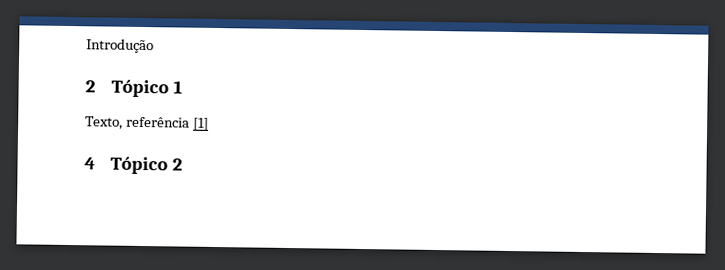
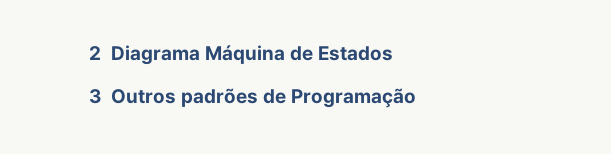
- Introdução
- 2 Tópico 1
- Texto, referência [1]
- 4 Tópico 2
+ 2 Diagrama Máquina de Estados
+ 3 Outros padrões de Programação

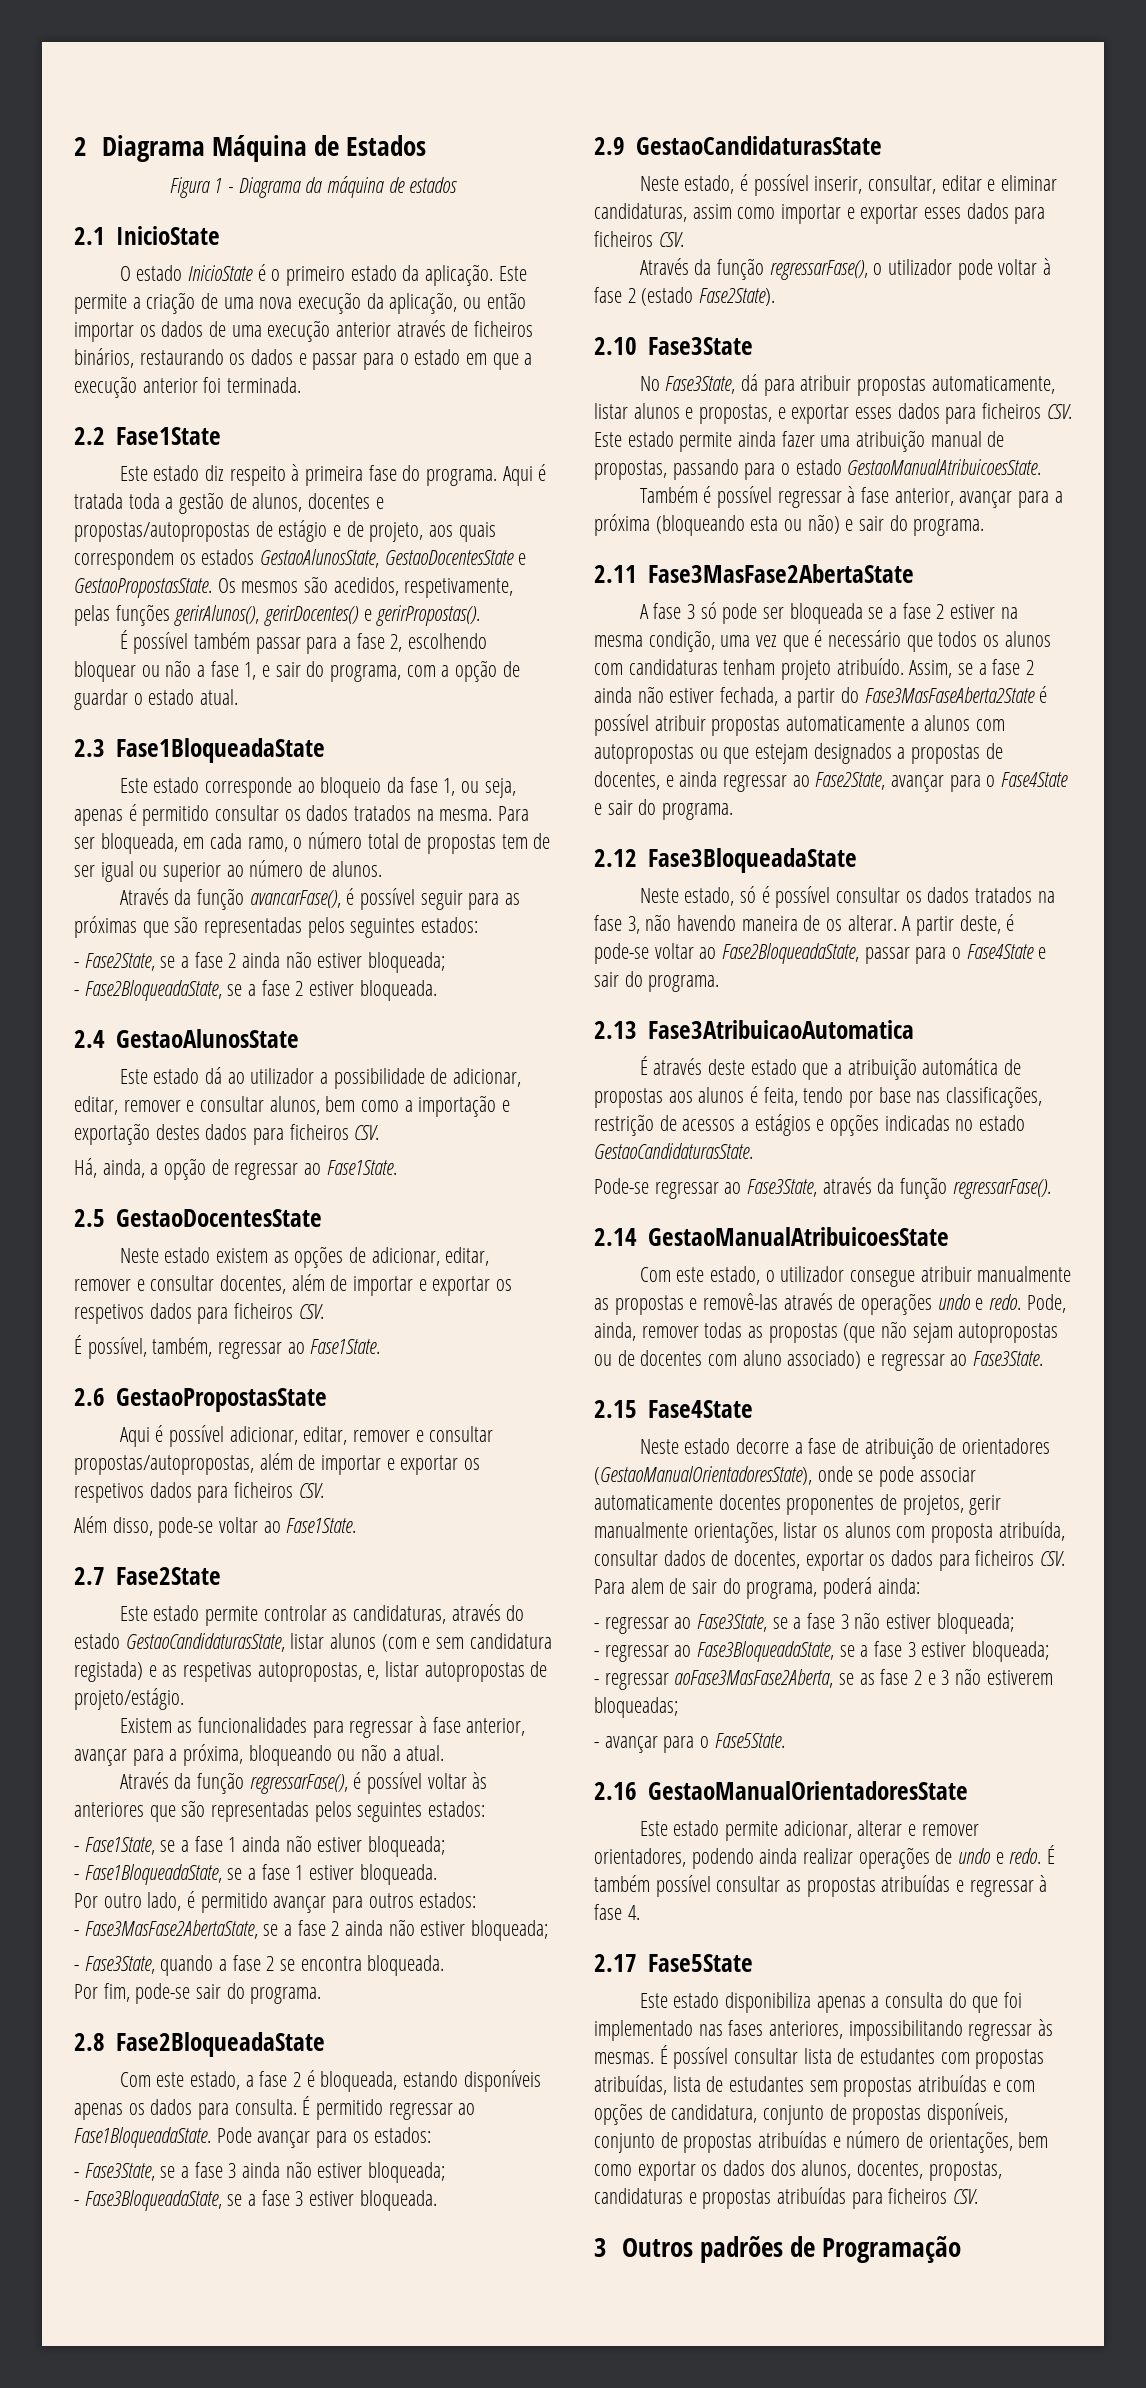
+ Figura 1 - Diagrama da máquina de estados
+ 2.1 InicioState
+ O estado InicioState é o primeiro estado da aplicação. Este permite a criação de uma nova execução da aplicação, ou então importar os dados de uma execução anterior através de ficheiros binários, restaurando os dados e passar para o estado em que a execução anterior foi terminada.
+ 2.2 Fase1State
+ Este estado diz respeito à primeira fase do programa. Aqui é tratada toda a gestão de alunos, docentes e propostas/autopropostas de estágio e de projeto, aos quais correspondem os estados GestaoAlunosState, GestaoDocentesState e GestaoPropostasState. Os mesmos são acedidos, respetivamente, pelas funções gerirAlunos(), gerirDocentes() e gerirPropostas().
+ É possível também passar para a fase 2, escolhendo bloquear ou não a fase 1, e sair do programa, com a opção de guardar o estado atual.
+ 2.3 Fase1BloqueadaState
+ Este estado corresponde ao bloqueio da fase 1, ou seja, apenas é permitido consultar os dados tratados na mesma. Para ser bloqueada, em cada ramo, o número total de propostas tem de ser igual ou superior ao número de alunos.
+ Através da função avancarFase(), é possível seguir para as próximas que são representadas pelos seguintes estados:
+ - Fase2State, se a fase 2 ainda não estiver bloqueada;
+ - Fase2BloqueadaState, se a fase 2 estiver bloqueada.
+ 2.4 GestaoAlunosState
+ Este estado dá ao utilizador a possibilidade de adicionar, editar, remover e consultar alunos, bem como a importação e exportação destes dados para ficheiros CSV.
+ Há, ainda, a opção de regressar ao Fase1State.
+ 2.5 GestaoDocentesState
+ Neste estado existem as opções de adicionar, editar, remover e consultar docentes, além de importar e exportar os respetivos dados para ficheiros CSV.
+ É possível, também, regressar ao Fase1State.
+ 2.6 GestaoPropostasState
+ Aqui é possível adicionar, editar, remover e consultar propostas/autopropostas, além de importar e exportar os respetivos dados para ficheiros CSV.
+ Além disso, pode-se voltar ao Fase1State.
+ 2.7 Fase2State
+ Este estado permite controlar as candidaturas, através do estado GestaoCandidaturasState, listar alunos (com e sem candidatura registada) e as respetivas autopropostas, e, listar autopropostas de projeto/estágio.
+ Existem as funcionalidades para regressar à fase anterior, avançar para a próxima, bloqueando ou não a atual.
+ Através da função regressarFase(), é possível voltar às anteriores que são representadas pelos seguintes estados:
+ - Fase1State, se a fase 1 ainda não estiver bloqueada;
+ - Fase1BloqueadaState, se a fase 1 estiver bloqueada.
+ Por outro lado, é permitido avançar para outros estados:
+ - Fase3MasFase2AbertaState, se a fase 2 ainda não estiver bloqueada;
+ - Fase3State, quando a fase 2 se encontra bloqueada.
+ Por fim, pode-se sair do programa.
+ 2.8 Fase2BloqueadaState
+ Com este estado, a fase 2 é bloqueada, estando disponíveis apenas os dados para consulta. É permitido regressar ao Fase1BloqueadaState. Pode avançar para os estados:
+ - Fase3State, se a fase 3 ainda não estiver bloqueada;
+ - Fase3BloqueadaState, se a fase 3 estiver bloqueada.
+ 2.9 GestaoCandidaturasState
+ Neste estado, é possível inserir, consultar, editar e eliminar candidaturas, assim como importar e exportar esses dados para ficheiros CSV.
+ Através da função regressarFase(), o utilizador pode voltar à fase 2 (estado Fase2State).
+ 2.10 Fase3State
+ No Fase3State, dá para atribuir propostas automaticamente, listar alunos e propostas, e exportar esses dados para ficheiros CSV. Este estado permite ainda fazer uma atribuição manual de propostas, passando para o estado GestaoManualAtribuicoesState.
+ Também é possível regressar à fase anterior, avançar para a próxima (bloqueando esta ou não) e sair do programa.
+ 2.11 Fase3MasFase2AbertaState
+ A fase 3 só pode ser bloqueada se a fase 2 estiver na mesma condição, uma vez que é necessário que todos os alunos com candidaturas tenham projeto atribuído. Assim, se a fase 2 ainda não estiver fechada, a partir do Fase3MasFaseAberta2State é possível atribuir propostas automaticamente a alunos com autopropostas ou que estejam designados a propostas de docentes, e ainda regressar ao Fase2State, avançar para o Fase4State e sair do programa.
+ 2.12 Fase3BloqueadaState
+ Neste estado, só é possível consultar os dados tratados na fase 3, não havendo maneira de os alterar. A partir deste, é pode-se voltar ao Fase2BloqueadaState, passar para o Fase4State e sair do programa.
+ 2.13 Fase3AtribuicaoAutomatica
+ É através deste estado que a atribuição automática de propostas aos alunos é feita, tendo por base nas classificações, restrição de acessos a estágios e opções indicadas no estado GestaoCandidaturasState.
+ Pode-se regressar ao Fase3State, através da função regressarFase().
+ 2.14 GestaoManualAtribuicoesState
+ Com este estado, o utilizador consegue atribuir manualmente as propostas e removê-las através de operações undo e redo. Pode, ainda, remover todas as propostas (que não sejam autopropostas ou de docentes com aluno associado) e regressar ao Fase3State.
+ 2.15 Fase4State
+ Neste estado decorre a fase de atribuição de orientadores (GestaoManualOrientadoresState), onde se pode associar automaticamente docentes proponentes de projetos, gerir manualmente orientações, listar os alunos com proposta atribuída, consultar dados de docentes, exportar os dados para ficheiros CSV. Para alem de sair do programa, poderá ainda:
+ - regressar ao Fase3State, se a fase 3 não estiver bloqueada;
+ - regressar ao Fase3BloqueadaState, se a fase 3 estiver bloqueada;
+ - regressar aoFase3MasFase2Aberta, se as fase 2 e 3 não estiverem bloqueadas;
+ - avançar para o Fase5State.
+ 2.16 GestaoManualOrientadoresState
+ Este estado permite adicionar, alterar e remover orientadores, podendo ainda realizar operações de undo e redo. É também possível consultar as propostas atribuídas e regressar à fase 4.
+ 2.17 Fase5State
+ Este estado disponibiliza apenas a consulta do que foi implementado nas fases anteriores, impossibilitando regressar às mesmas. É possível consultar lista de estudantes com propostas atribuídas, lista de estudantes sem propostas atribuídas e com opções de candidatura, conjunto de propostas disponíveis, conjunto de propostas atribuídas e número de orientações, bem como exportar os dados dos alunos, docentes, propostas, candidaturas e propostas atribuídas para ficheiros CSV.

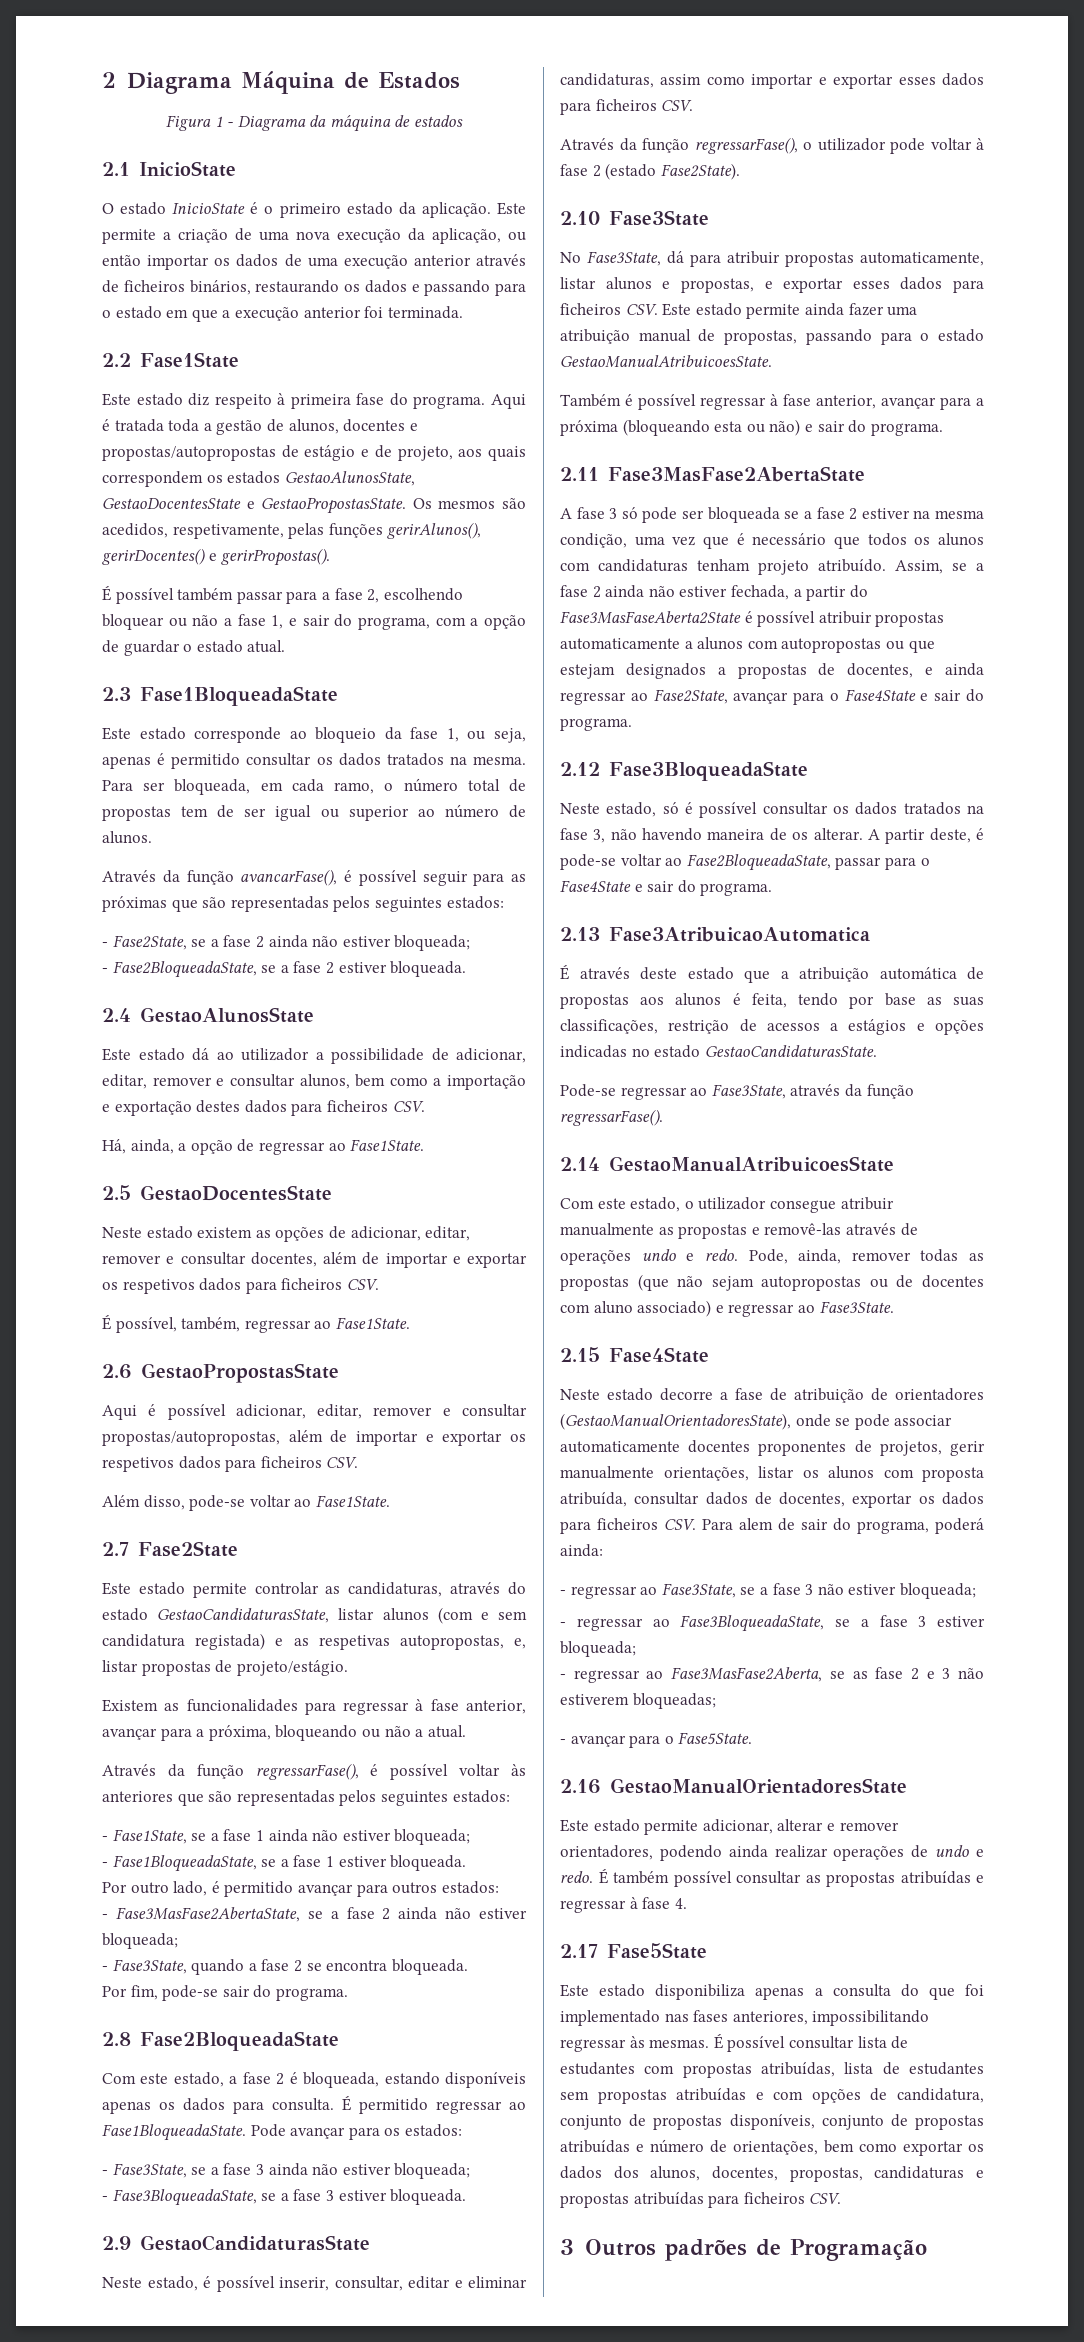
- Este permite a criação de uma nova execução da aplicação, ou então importar os dados de uma execução anterior através de ficheiros binários, restaurando os dados e passar para o estado em que a execução anterior foi terminada.
+ Este permite a criação de uma nova execução da aplicação, ou então importar os dados de uma execução anterior através de ficheiros binários, restaurando os dados e passando para o estado em que a execução anterior foi terminada.
- Este estado permite controlar as candidaturas, através do estado GestaoCandidaturasState, listar alunos (com e sem candidatura registada) e as respetivas autopropostas, e, listar autopropostas de projeto/estágio.
+ Este estado permite controlar as candidaturas, através do estado GestaoCandidaturasState, listar alunos (com e sem candidatura registada) e as respetivas autopropostas, e, listar propostas de projeto/estágio.
- É através deste estado que a atribuição automática de propostas aos alunos é feita, tendo por base nas classificações, restrição de acessos a estágios e opções indicadas no estado GestaoCandidaturasState.
+ É através deste estado que a atribuição automática de propostas aos alunos é feita, tendo por base as suas classificações, restrição de acessos a estágios e opções indicadas no estado GestaoCandidaturasState.
- - regressar aoFase3MasFase2Aberta, se as fase 2 e 3 não estiverem bloqueadas;
+ - regressar ao Fase3MasFase2Aberta, se as fase 2 e 3 não estiverem bloqueadas;

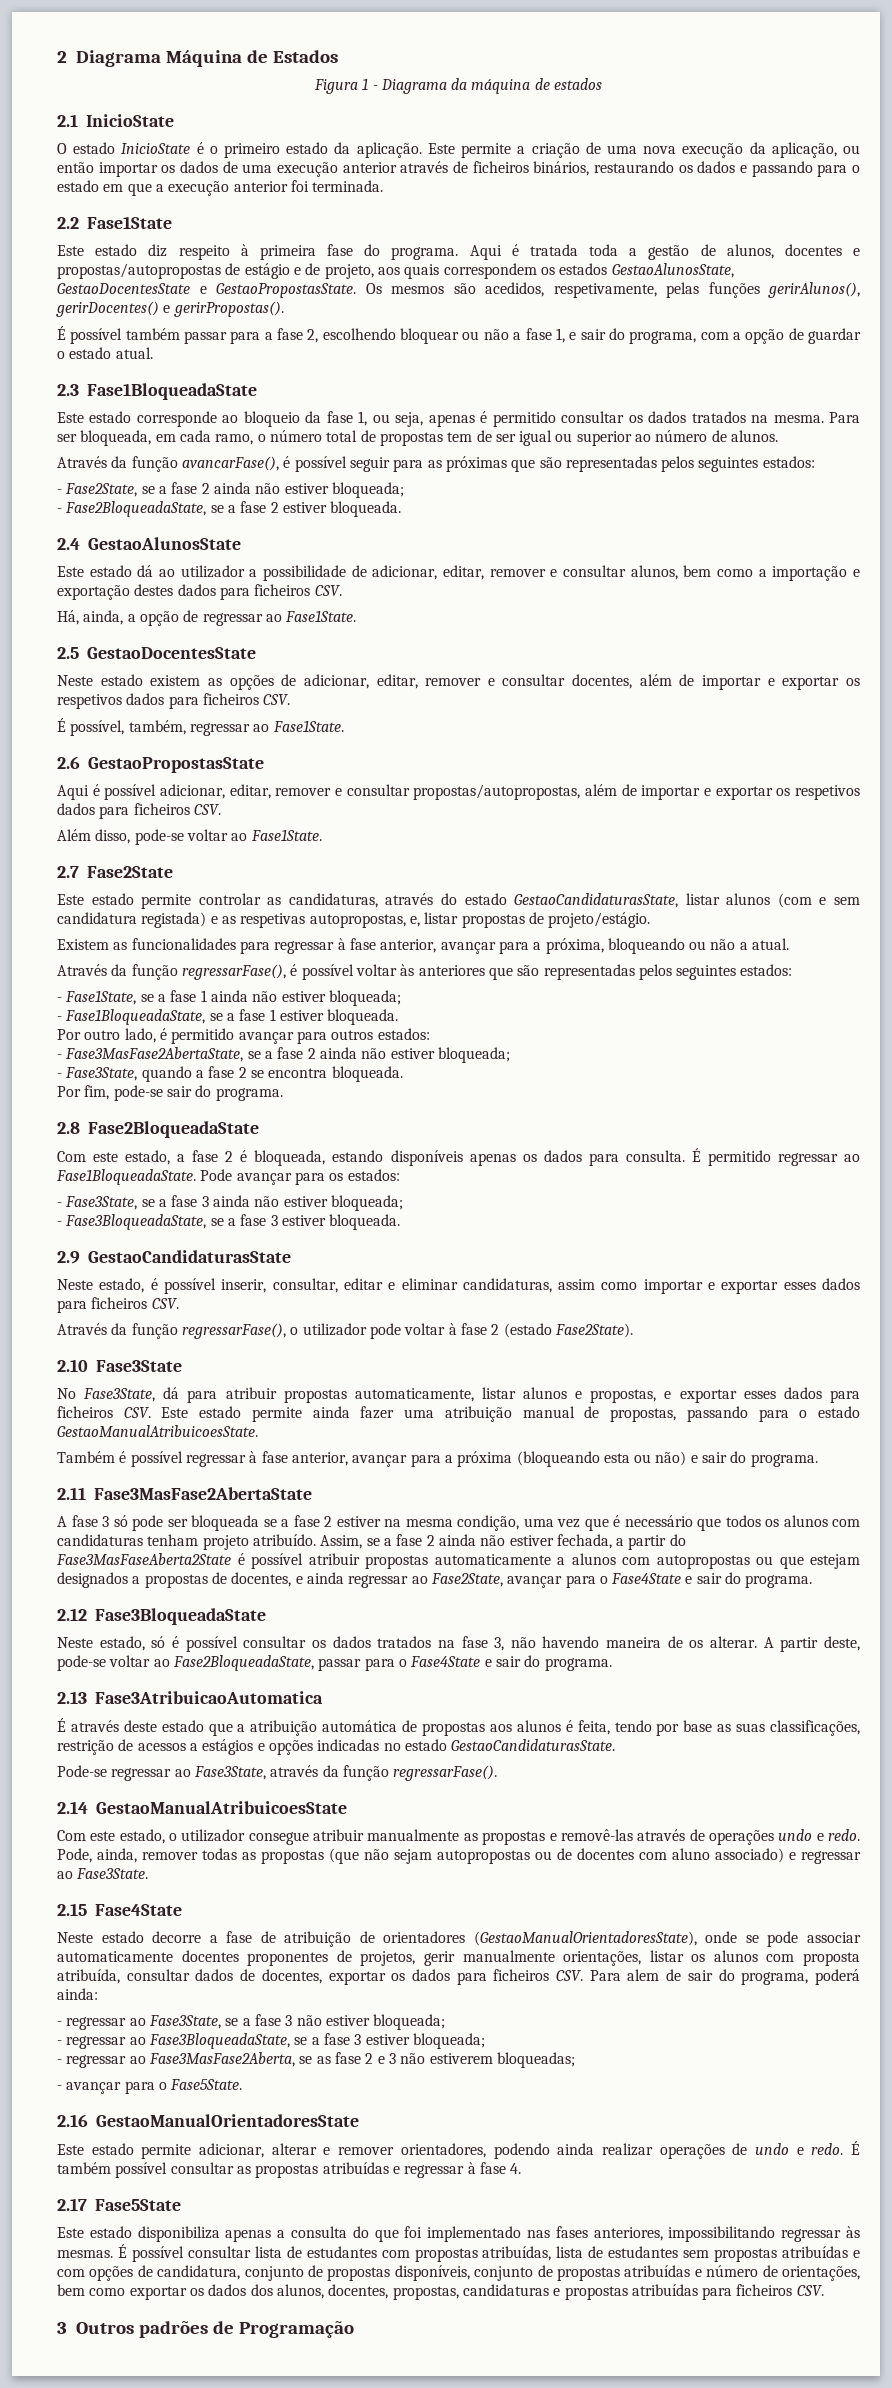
- A partir deste, é pode-se voltar ao Fase2BloqueadaState, passar para o Fase4State e sair do programa.
+ A partir deste, pode-se voltar ao Fase2BloqueadaState, passar para o Fase4State e sair do programa.

